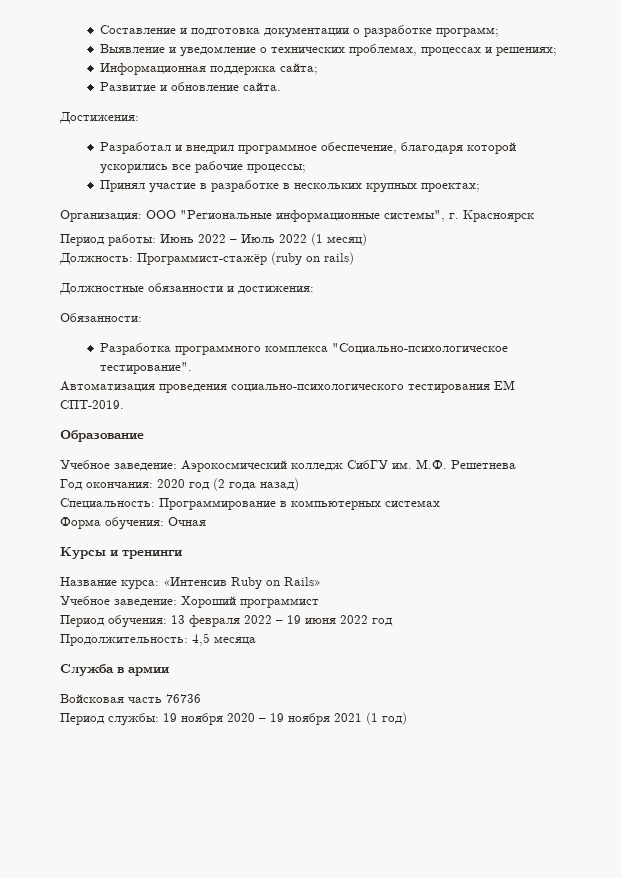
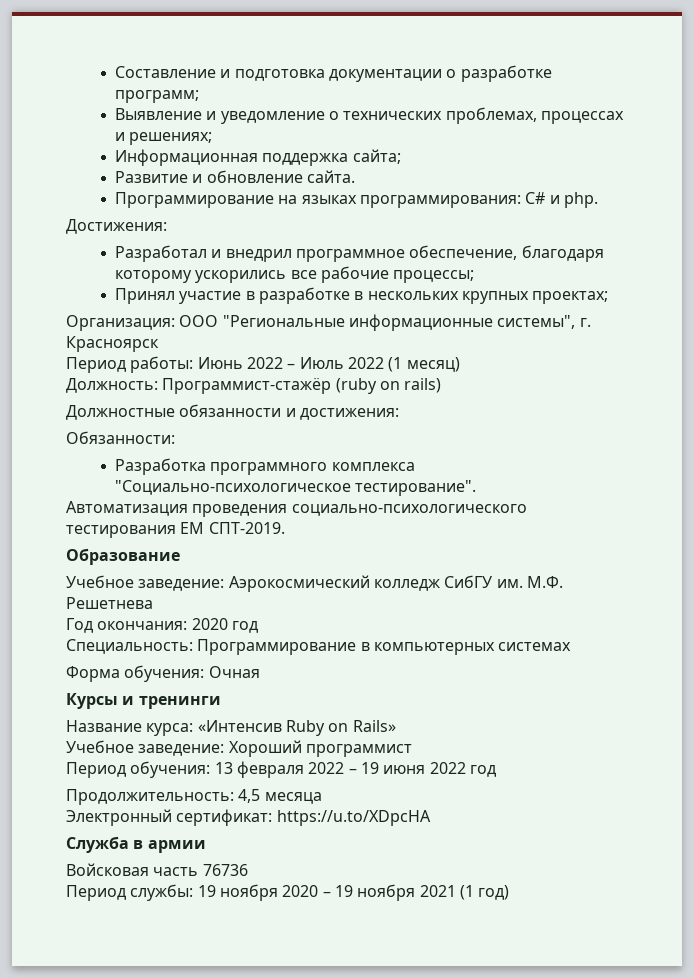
+ Программирование на языках программирования: C# и php.
- Разработал и внедрил программное обеспечение, благодаря которой ускорились все рабочие процессы;
+ Разработал и внедрил программное обеспечение, благодаря которому ускорились все рабочие процессы;
- Год окончания: 2020 год (2 года назад)
+ Год окончания: 2020 год
+ Электронный сертификат: https://u.to/XDpcHA

